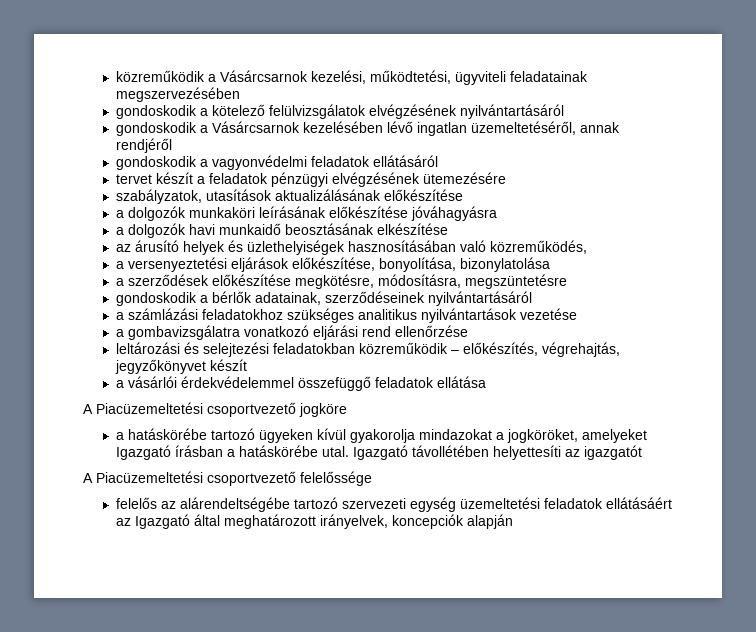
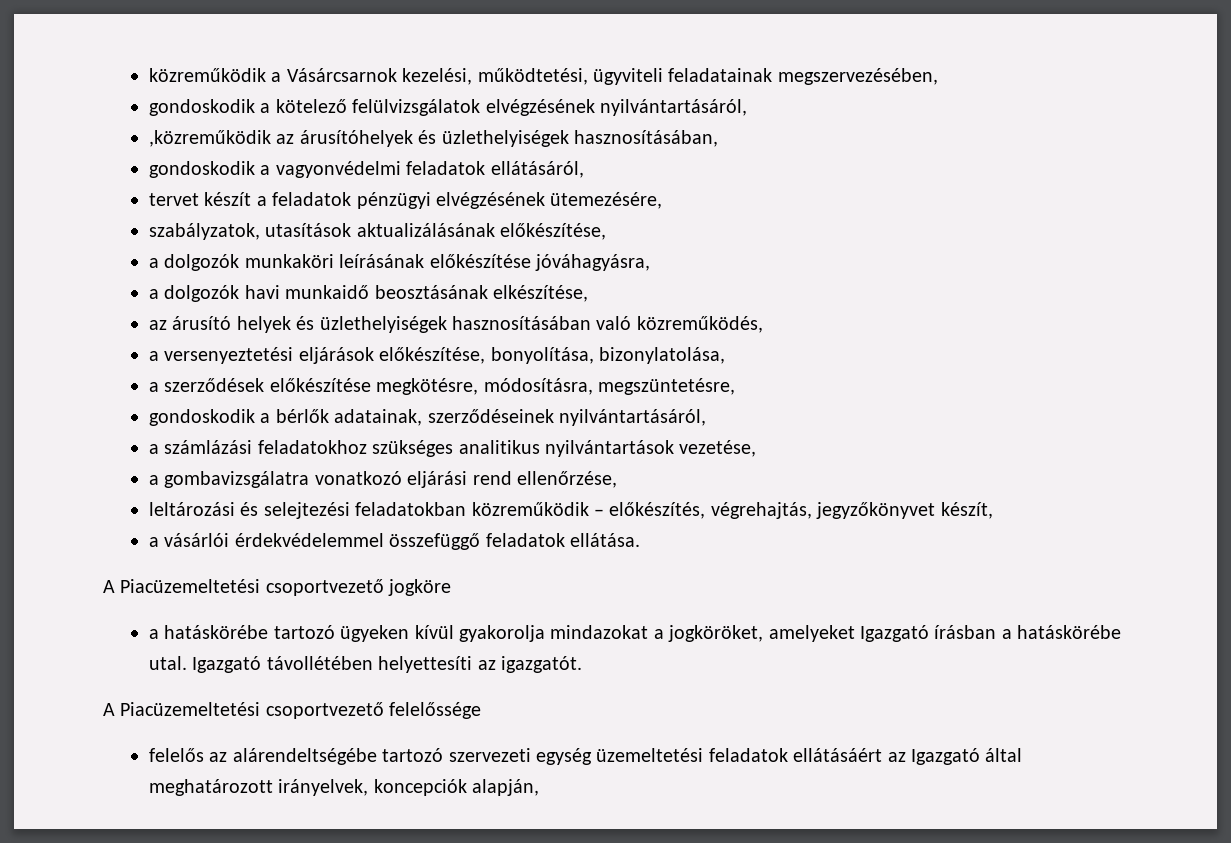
- közreműködik a Vásárcsarnok kezelési, működtetési, ügyviteli feladatainak megszervezésében
+ közreműködik a Vásárcsarnok kezelési, működtetési, ügyviteli feladatainak megszervezésében,
- gondoskodik a kötelező felülvizsgálatok elvégzésének nyilvántartásáról
- gondoskodik a Vásárcsarnok kezelésében lévő ingatlan üzemeltetéséről, annak rendjéről
+ gondoskodik a kötelező felülvizsgálatok elvégzésének nyilvántartásáról,
+ ,közreműködik az árusítóhelyek és üzlethelyiségek hasznosításában,
- gondoskodik a vagyonvédelmi feladatok ellátásáról
+ gondoskodik a vagyonvédelmi feladatok ellátásáról,
- tervet készít a feladatok pénzügyi elvégzésének ütemezésére
+ tervet készít a feladatok pénzügyi elvégzésének ütemezésére,
- szabályzatok, utasítások aktualizálásának előkészítése
+ szabályzatok, utasítások aktualizálásának előkészítése,
- a dolgozók munkaköri leírásának előkészítése jóváhagyásra
+ a dolgozók munkaköri leírásának előkészítése jóváhagyásra,
- a dolgozók havi munkaidő beosztásának elkészítése
+ a dolgozók havi munkaidő beosztásának elkészítése,
- a versenyeztetési eljárások előkészítése, bonyolítása, bizonylatolása
+ a versenyeztetési eljárások előkészítése, bonyolítása, bizonylatolása,
- a szerződések előkészítése megkötésre, módosításra, megszüntetésre
+ a szerződések előkészítése megkötésre, módosításra, megszüntetésre,
- gondoskodik a bérlők adatainak, szerződéseinek nyilvántartásáról
+ gondoskodik a bérlők adatainak, szerződéseinek nyilvántartásáról,
- a számlázási feladatokhoz szükséges analitikus nyilvántartások vezetése
+ a számlázási feladatokhoz szükséges analitikus nyilvántartások vezetése,
- a gombavizsgálatra vonatkozó eljárási rend ellenőrzése
+ a gombavizsgálatra vonatkozó eljárási rend ellenőrzése,
- leltározási és selejtezési feladatokban közreműködik – előkészítés, végrehajtás, jegyzőkönyvet készít
+ leltározási és selejtezési feladatokban közreműködik – előkészítés, végrehajtás, jegyzőkönyvet készít,
- a vásárlói érdekvédelemmel összefüggő feladatok ellátása
+ a vásárlói érdekvédelemmel összefüggő feladatok ellátása.
- Igazgató távollétében helyettesíti az igazgatót
+ Igazgató távollétében helyettesíti az igazgatót.
- felelős az alárendeltségébe tartozó szervezeti egység üzemeltetési feladatok ellátásáért az Igazgató által meghatározott irányelvek, koncepciók alapján
+ felelős az alárendeltségébe tartozó szervezeti egység üzemeltetési feladatok ellátásáért az Igazgató által meghatározott irányelvek, koncepciók alapján,

